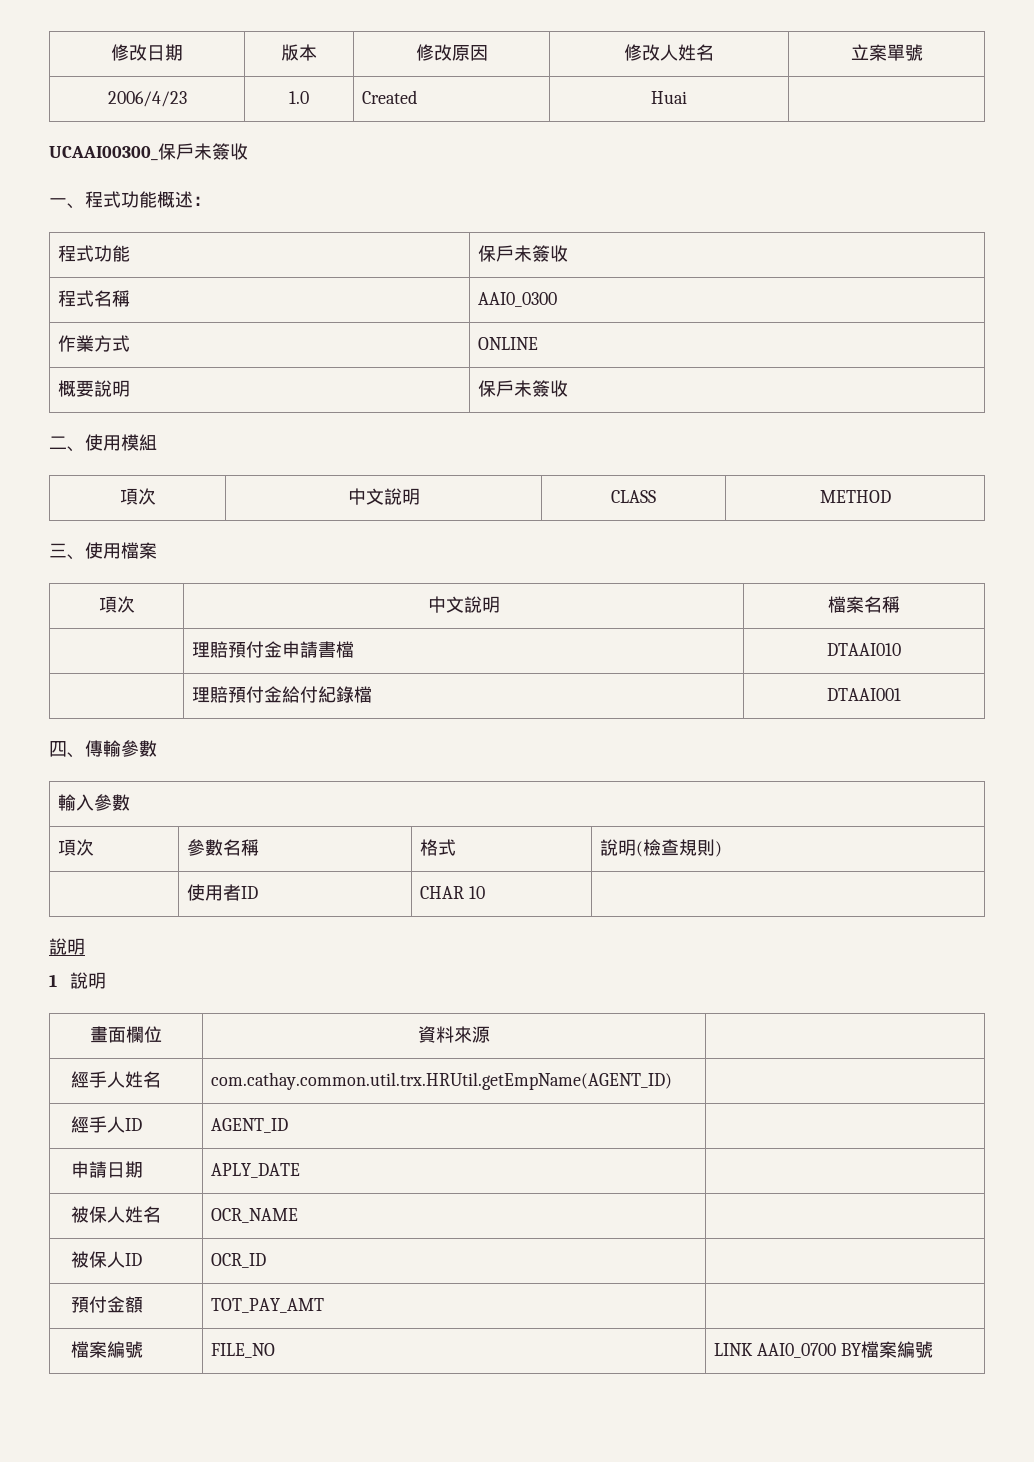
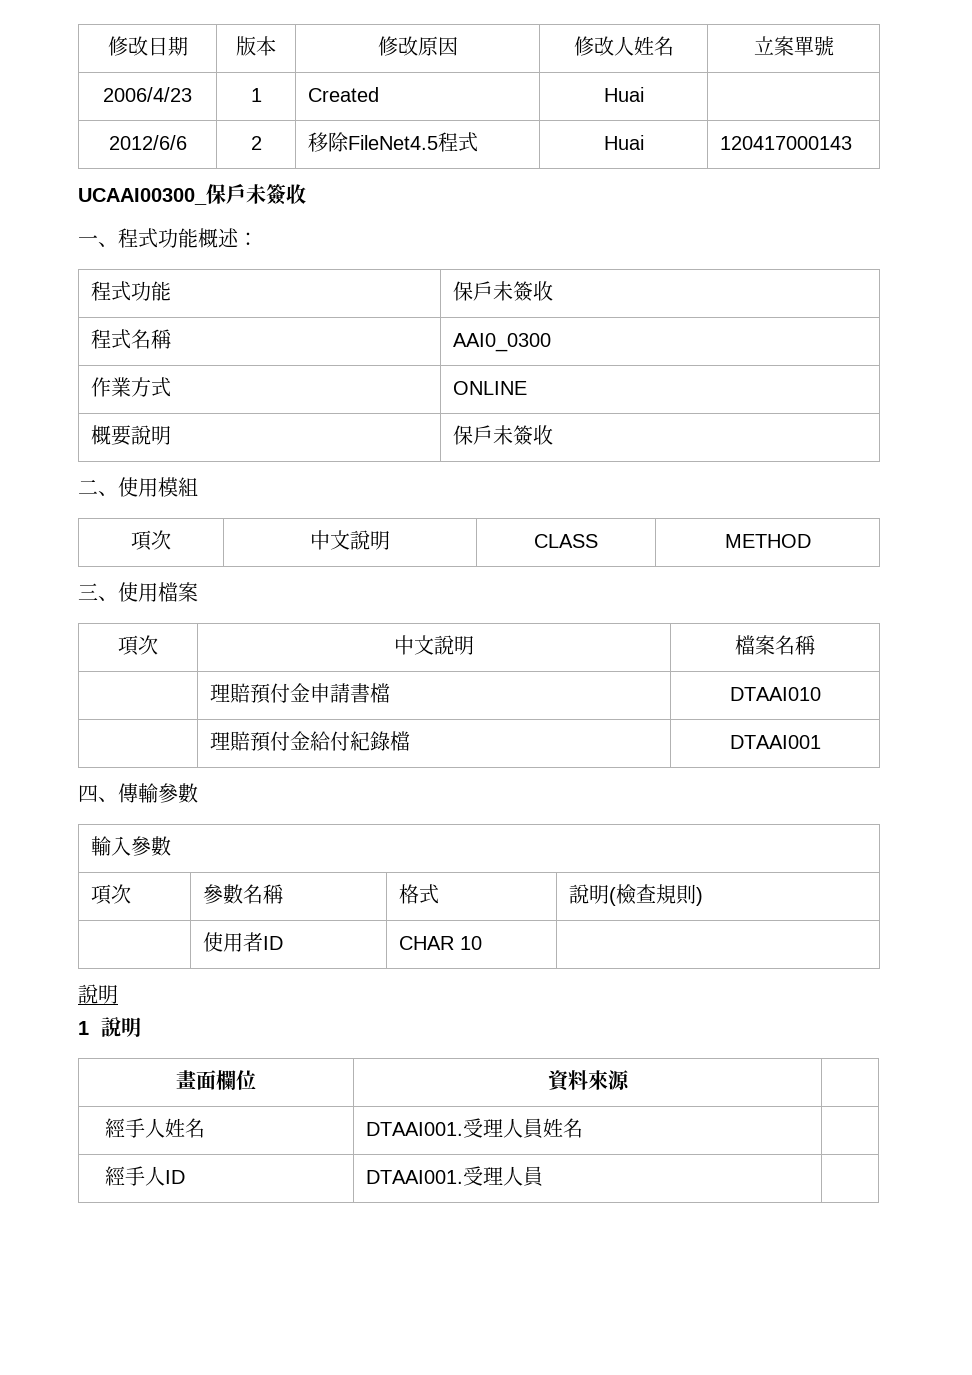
- 2006/4/23 | 1.0 | Created | Huai |
+ 2006/4/23 | 1 | Created | Huai |
+ 2012/6/6 | 2 | 移除FileNet4.5程式 | Huai | 120417000143
- 經手人姓名 | com.cathay.common.util.trx.HRUtil.getEmpName(AGENT_ID) |
+ 經手人姓名 | DTAAI001.受理人員姓名 |
- 經手人ID | AGENT_ID |
- 申請日期 | APLY_DATE |
- 被保人姓名 | OCR_NAME |
- 被保人ID | OCR_ID |
- 預付金額 | TOT_PAY_AMT |
- 檔案編號 | FILE_NO | LINK AAI0_0700 BY檔案編號
+ 經手人ID | DTAAI001.受理人員 |

